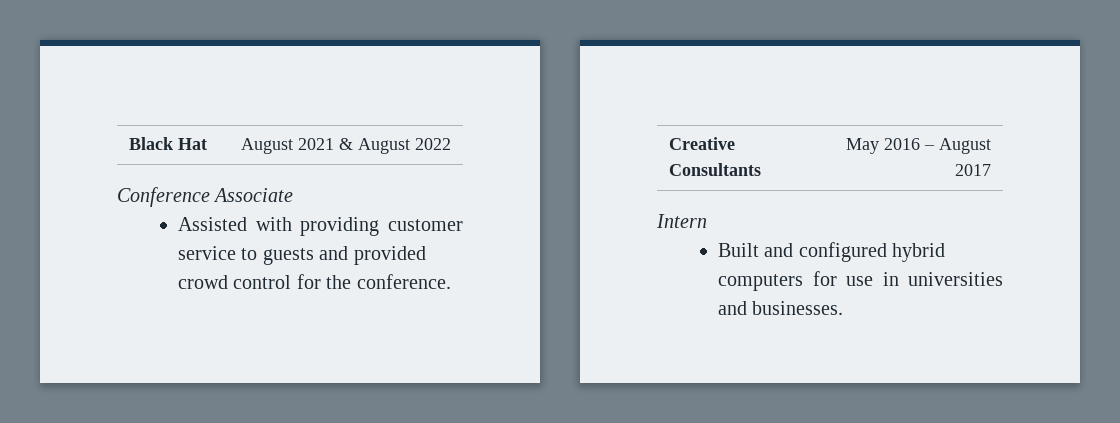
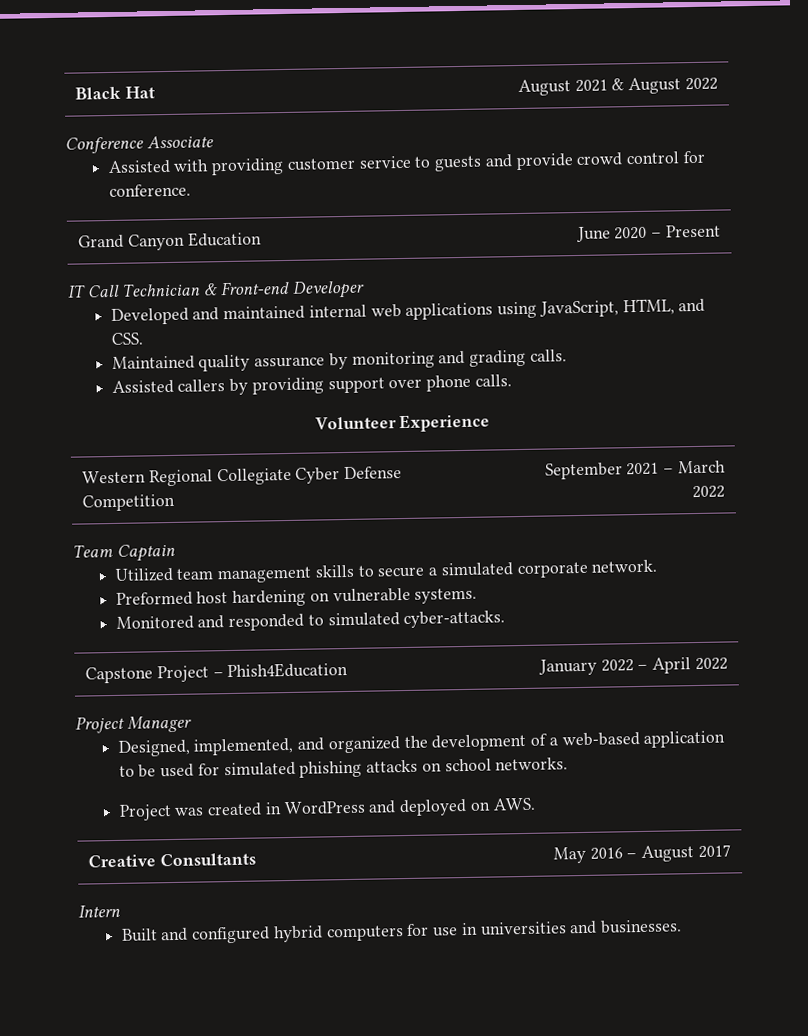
- Assisted with providing customer service to guests and provided crowd control for the conference.
+ Assisted with providing customer service to guests and provide crowd control for conference.
+ Grand Canyon Education | June 2020 – Present
+ IT Call Technician & Front-end Developer
+ Developed and maintained internal web applications using JavaScript, HTML, and CSS.
+ Maintained quality assurance by monitoring and grading calls.
+ Assisted callers by providing support over phone calls.
+ Volunteer Experience
+ Western Regional Collegiate Cyber Defense Competition | September 2021 – March 2022
+ Team Captain
+ Utilized team management skills to secure a simulated corporate network.
+ Preformed host hardening on vulnerable systems.
+ Monitored and responded to simulated cyber-attacks.
+ Capstone Project – Phish4Education | January 2022 – April 2022
+ Project Manager
+ Designed, implemented, and organized the development of a web-based application to be used for simulated phishing attacks on school networks.
+ Project was created in WordPress and deployed on AWS.

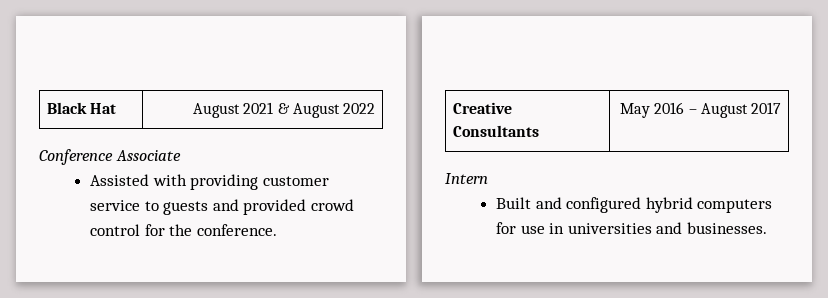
- Assisted with providing customer service to guests and provide crowd control for conference.
+ Assisted with providing customer service to guests and provided crowd control for the conference.
- Grand Canyon Education | June 2020 – Present
- IT Call Technician & Front-end Developer
- Developed and maintained internal web applications using JavaScript, HTML, and CSS.
- Maintained quality assurance by monitoring and grading calls.
- Assisted callers by providing support over phone calls.
- Volunteer Experience
- Western Regional Collegiate Cyber Defense Competition | September 2021 – March 2022
- Team Captain
- Utilized team management skills to secure a simulated corporate network.
- Preformed host hardening on vulnerable systems.
- Monitored and responded to simulated cyber-attacks.
- Capstone Project – Phish4Education | January 2022 – April 2022
- Project Manager
- Designed, implemented, and organized the development of a web-based application to be used for simulated phishing attacks on school networks.
- Project was created in WordPress and deployed on AWS.

